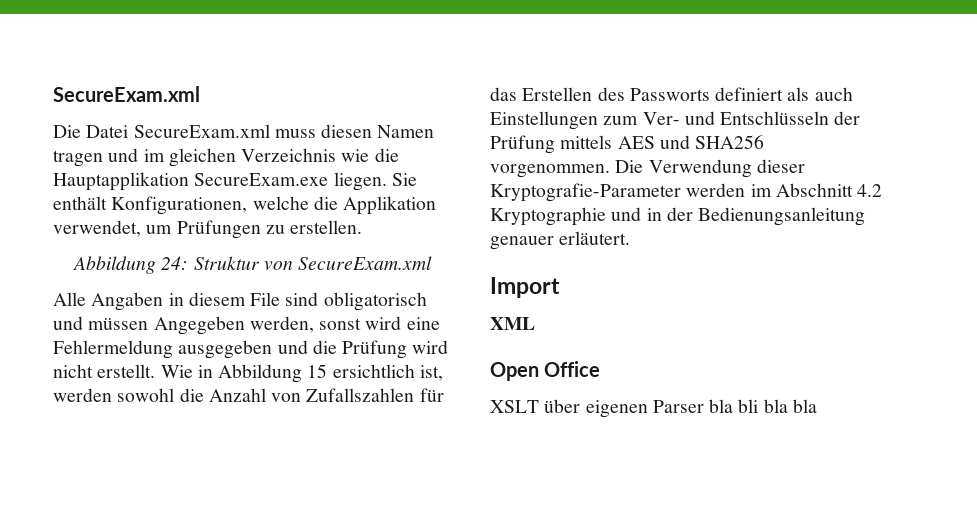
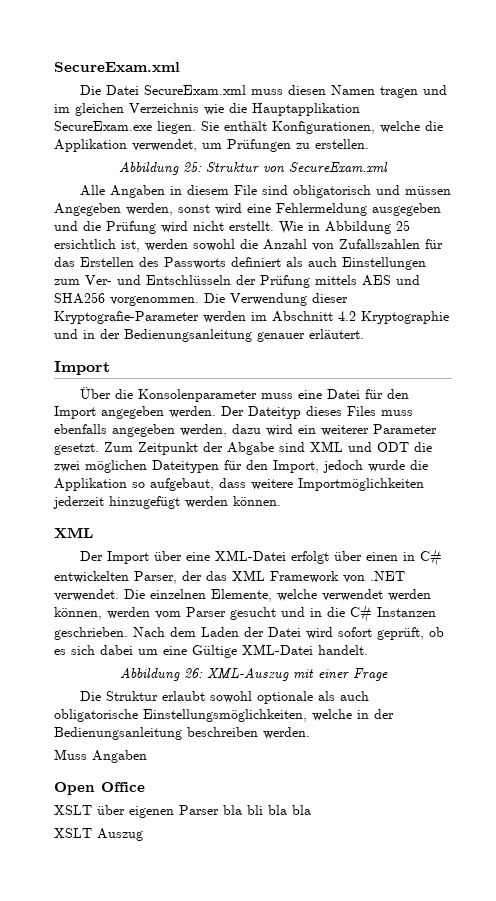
- Abbildung 24: Struktur von SecureExam.xml
+ Abbildung 25: Struktur von SecureExam.xml
- Wie in Abbildung 15 ersichtlich ist, werden sowohl die Anzahl von Zufallszahlen für das Erstellen des Passworts definiert als auch Einstellungen zum Ver- und Entschlüsseln der Prüfung mittels AES und SHA256 vorgenommen.
+ Wie in Abbildung 25 ersichtlich ist, werden sowohl die Anzahl von Zufallszahlen für das Erstellen des Passworts definiert als auch Einstellungen zum Ver- und Entschlüsseln der Prüfung mittels AES und SHA256 vorgenommen.
+ Über die Konsolenparameter muss eine Datei für den Import angegeben werden. Der Dateityp dieses Files muss ebenfalls angegeben werden, dazu wird ein weiterer Parameter gesetzt. Zum Zeitpunkt der Abgabe sind XML und ODT die zwei möglichen Dateitypen für den Import, jedoch wurde die Applikation so aufgebaut, dass weitere Importmöglichkeiten jederzeit hinzugefügt werden können.
  XML
+ Der Import über eine XML-Datei erfolgt über einen in C# entwickelten Parser, der das XML Framework von .NET verwendet. Die einzelnen Elemente, welche verwendet werden können, werden vom Parser gesucht und in die C# Instanzen geschrieben. Nach dem Laden der Datei wird sofort geprüft, ob es sich dabei um eine Gültige XML-Datei handelt.
+ Abbildung 26: XML-Auszug mit einer Frage
+ Die Struktur erlaubt sowohl optionale als auch obligatorische Einstellungsmöglichkeiten, welche in der Bedienungsanleitung beschreiben werden.
+ Muss Angaben
+ XSLT Auszug

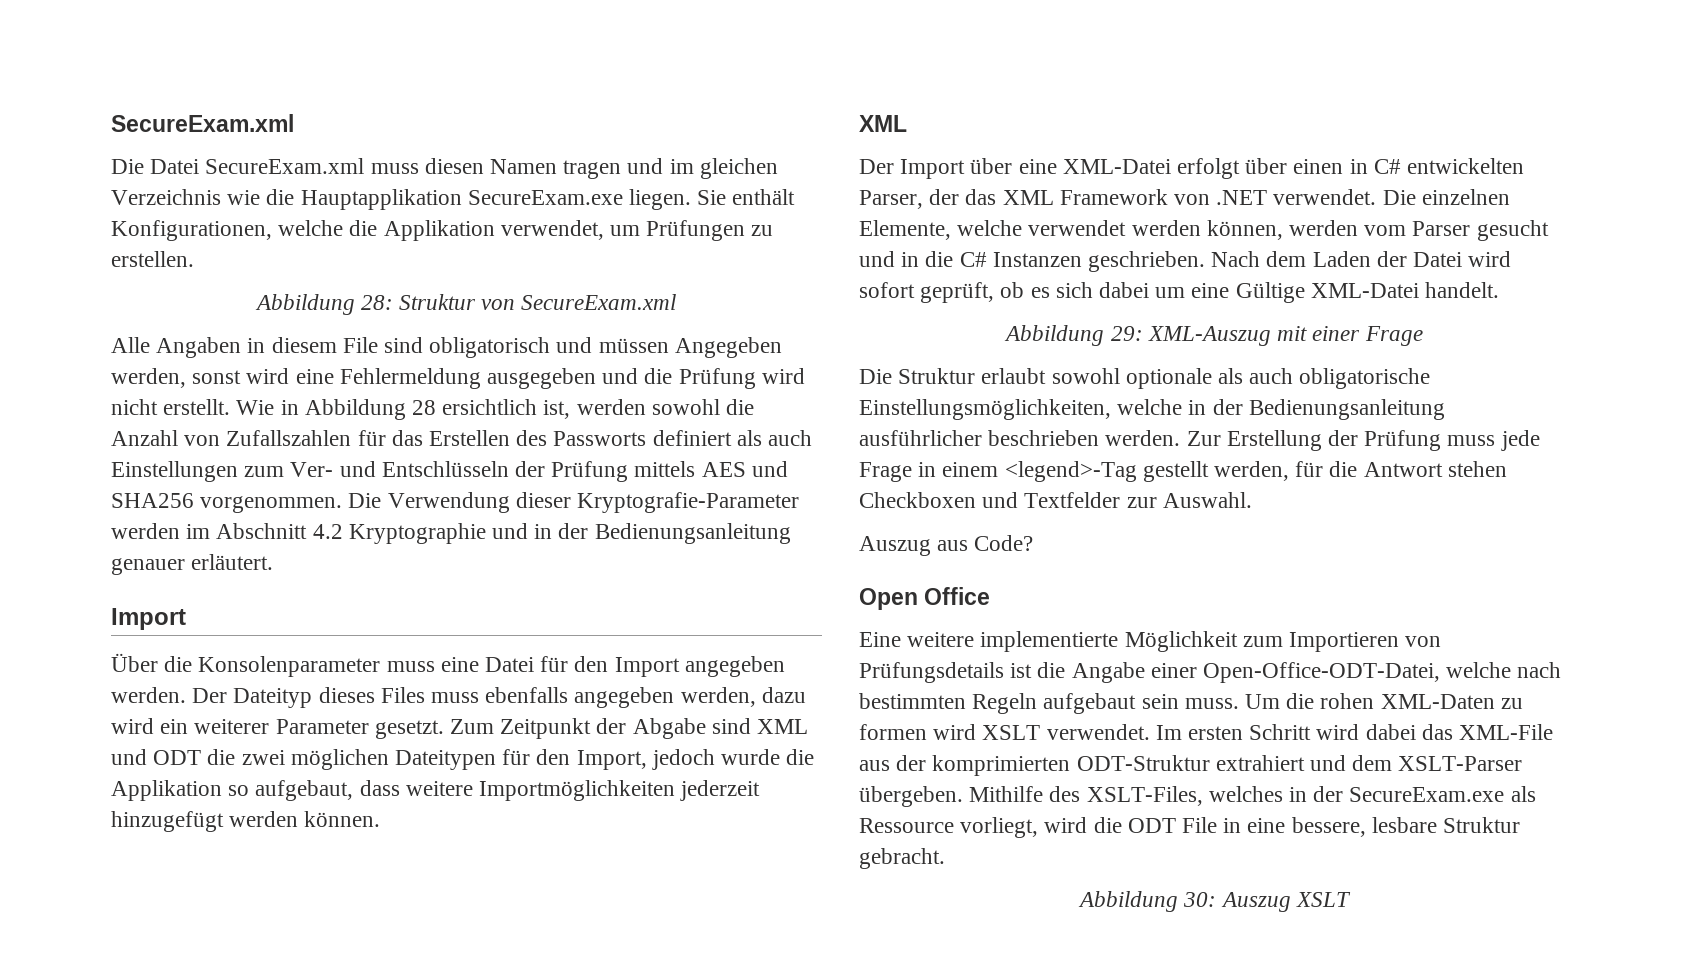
- Abbildung 25: Struktur von SecureExam.xml
+ Abbildung 28: Struktur von SecureExam.xml
- Wie in Abbildung 25 ersichtlich ist, werden sowohl die Anzahl von Zufallszahlen für das Erstellen des Passworts definiert als auch Einstellungen zum Ver- und Entschlüsseln der Prüfung mittels AES und SHA256 vorgenommen.
+ Wie in Abbildung 28 ersichtlich ist, werden sowohl die Anzahl von Zufallszahlen für das Erstellen des Passworts definiert als auch Einstellungen zum Ver- und Entschlüsseln der Prüfung mittels AES und SHA256 vorgenommen.
- Abbildung 26: XML-Auszug mit einer Frage
+ Abbildung 29: XML-Auszug mit einer Frage
- Die Struktur erlaubt sowohl optionale als auch obligatorische Einstellungsmöglichkeiten, welche in der Bedienungsanleitung beschreiben werden.
- Muss Angaben
+ Die Struktur erlaubt sowohl optionale als auch obligatorische Einstellungsmöglichkeiten, welche in der Bedienungsanleitung ausführlicher beschrieben werden. Zur Erstellung der Prüfung muss jede Frage in einem <legend>-Tag gestellt werden, für die Antwort stehen Checkboxen und Textfelder zur Auswahl.
+ Auszug aus Code?
  Open Office
- XSLT über eigenen Parser bla bli bla bla
- XSLT Auszug
+ Eine weitere implementierte Möglichkeit zum Importieren von Prüfungsdetails ist die Angabe einer Open-Office-ODT-Datei, welche nach bestimmten Regeln aufgebaut sein muss. Um die rohen XML-Daten zu formen wird XSLT verwendet. Im ersten Schritt wird dabei das XML-File aus der komprimierten ODT-Struktur extrahiert und dem XSLT-Parser übergeben. Mithilfe des XSLT-Files, welches in der SecureExam.exe als Ressource vorliegt, wird die ODT File in eine bessere, lesbare Struktur gebracht.
+ Abbildung 30: Auszug XSLT

